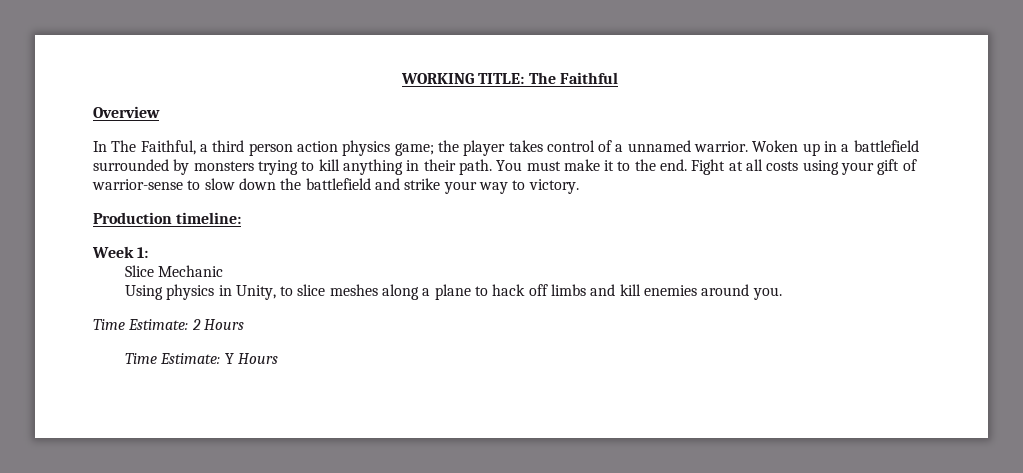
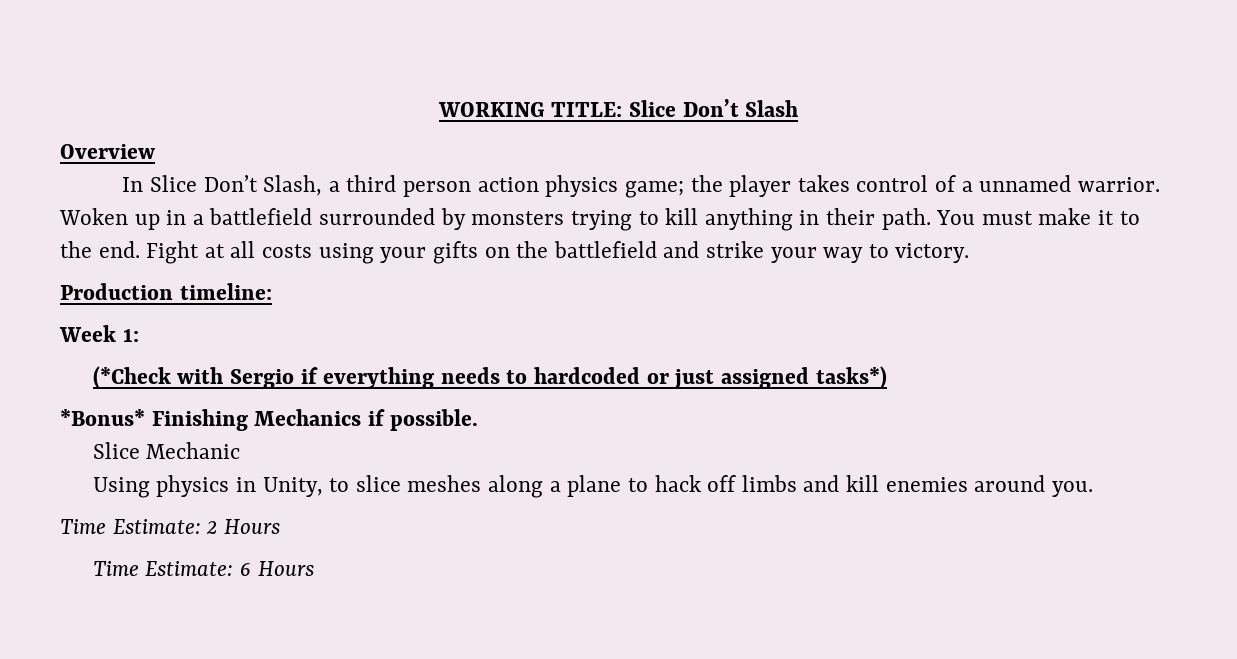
- WORKING TITLE: The Faithful
+ WORKING TITLE: Slice Don’t Slash
- In The Faithful, a third person action physics game; the player takes control of a unnamed warrior.
+ In Slice Don’t Slash, a third person action physics game; the player takes control of a unnamed warrior.
- Fight at all costs using your gift of warrior-sense to slow down the battlefield and strike your way to victory.
+ Fight at all costs using your gifts on the battlefield and strike your way to victory.
+ (*Check with Sergio if everything needs to hardcoded or just assigned tasks*)
+ *Bonus* Finishing Mechanics if possible.
- Time Estimate: Y Hours
+ Time Estimate: 6 Hours

